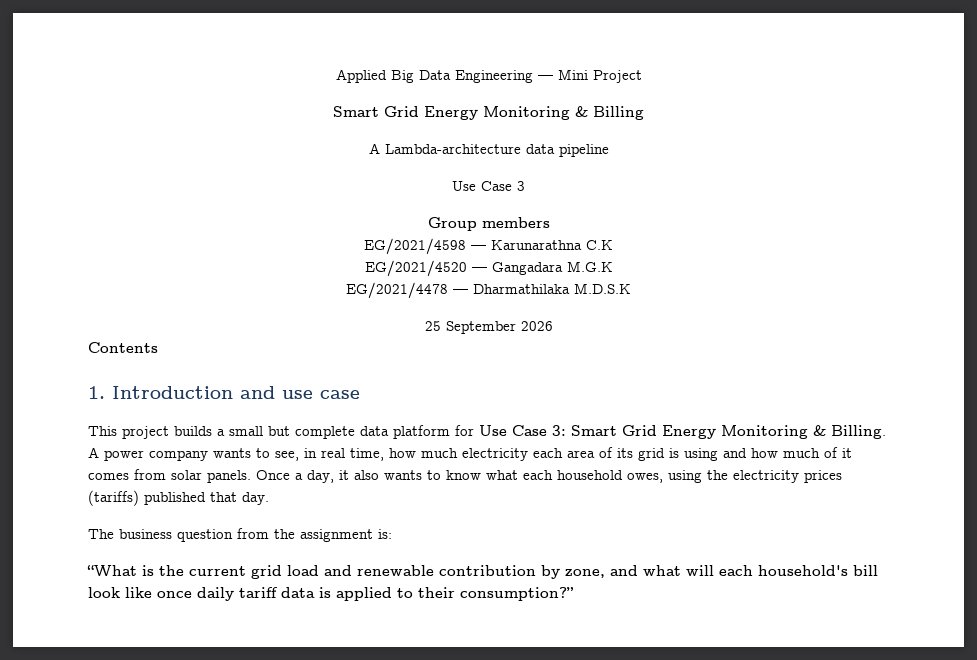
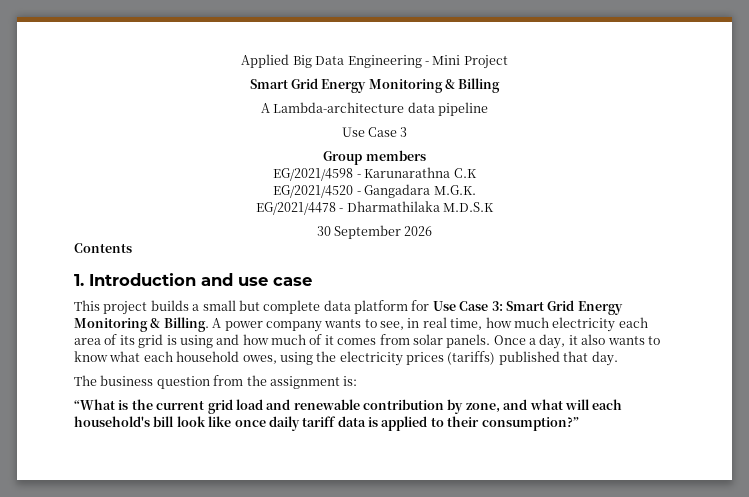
- Applied Big Data Engineering — Mini Project
+ Applied Big Data Engineering - Mini Project
- EG/2021/4598 — Karunarathna C.K
+ EG/2021/4598 - Karunarathna C.K
- EG/2021/4520 — Gangadara M.G.K
+ EG/2021/4520 - Gangadara M.G.K.
- EG/2021/4478 — Dharmathilaka M.D.S.K
+ EG/2021/4478 - Dharmathilaka M.D.S.K
- 25 September 2026
+ 30 September 2026

